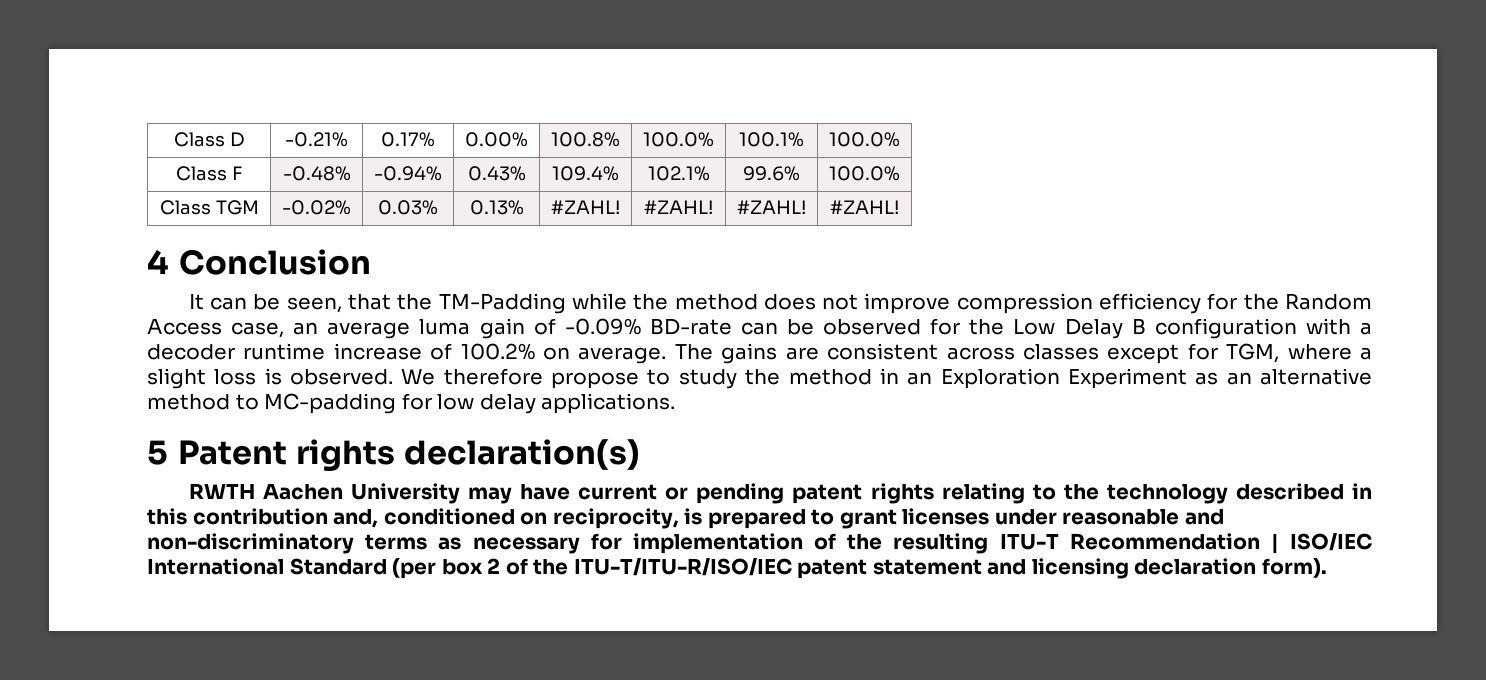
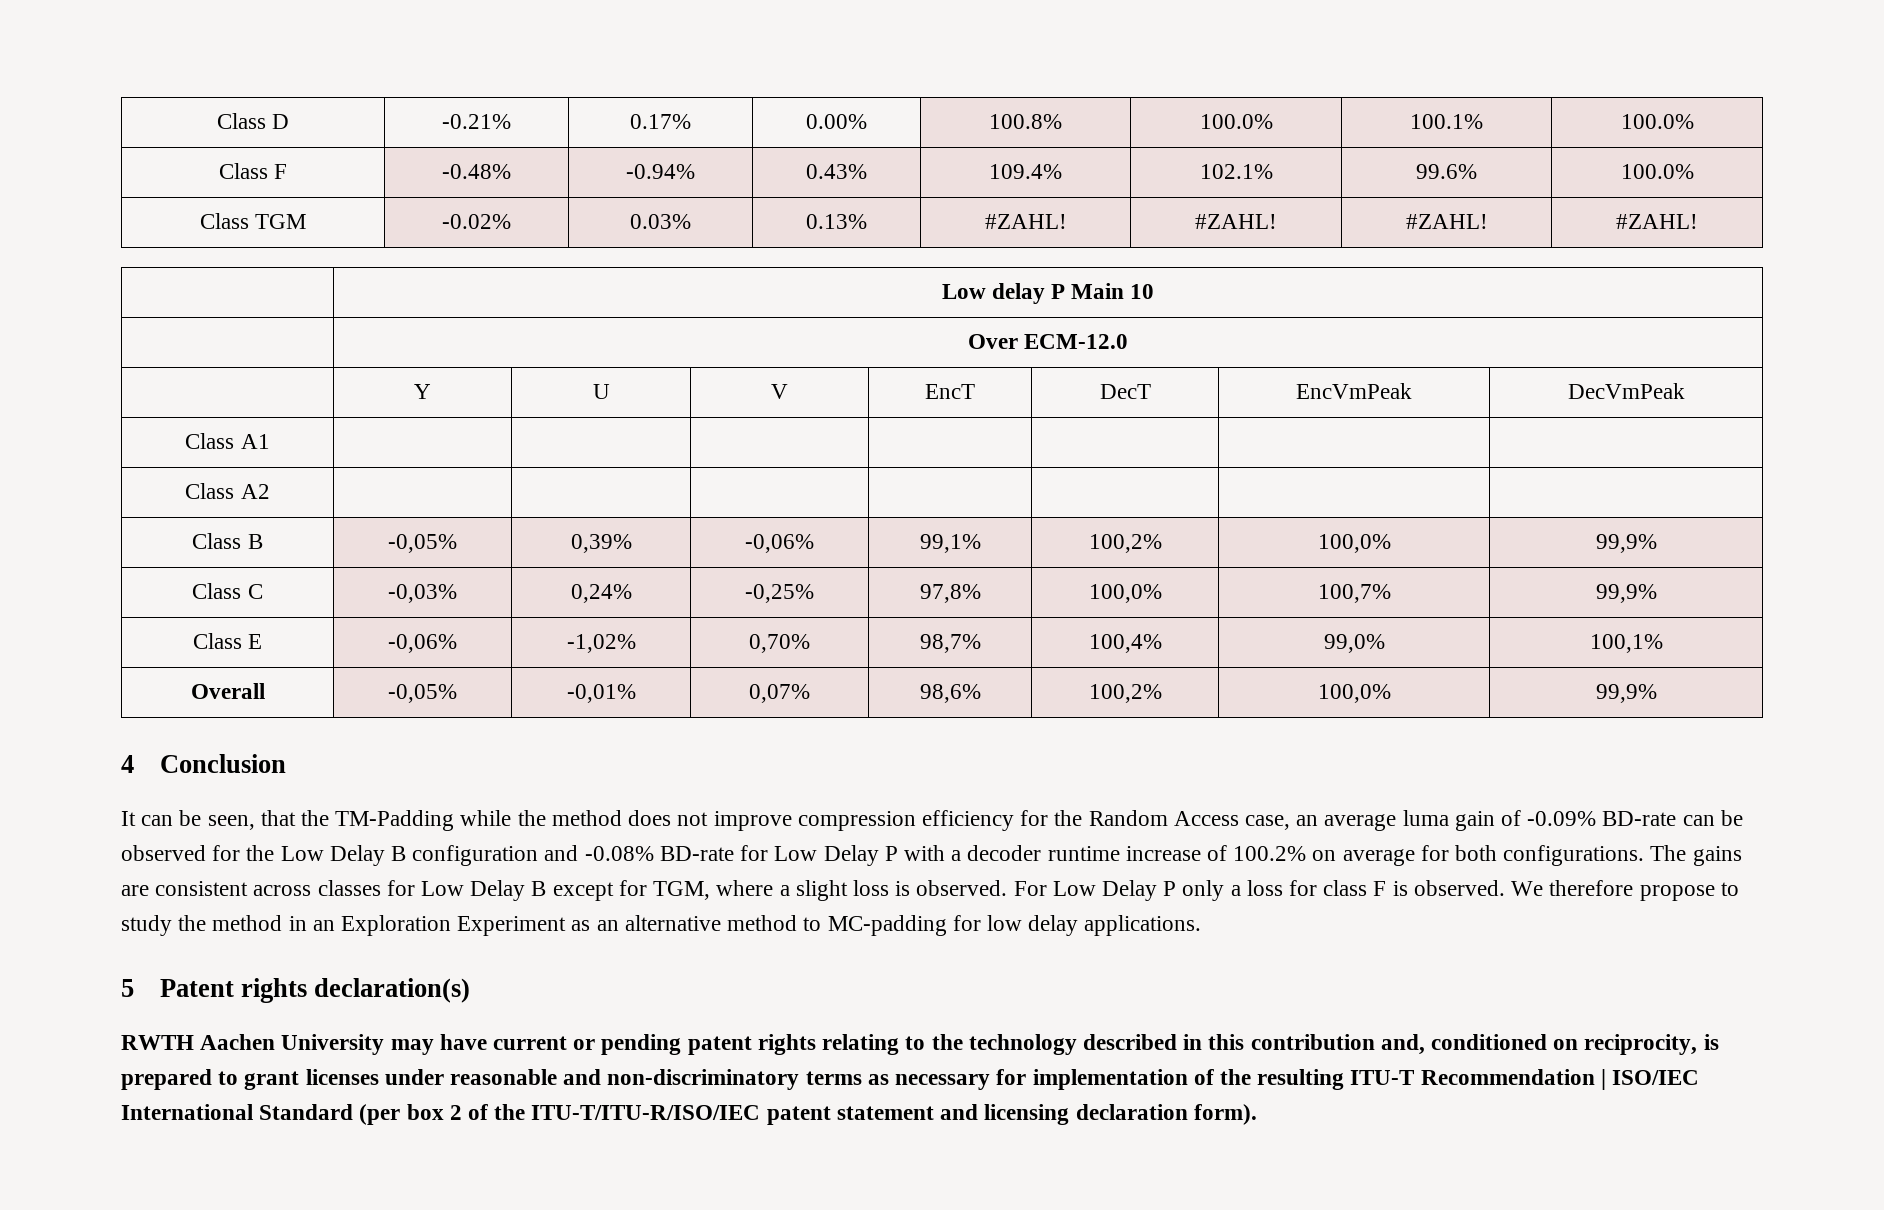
+ | Low delay P Main 10
+ | Over ECM-12.0
+ | Y | U | V | EncT | DecT | EncVmPeak | DecVmPeak
+ Class A1 | | | | | | |
+ Class A2 | | | | | | |
+ Class B | -0,05% | 0,39% | -0,06% | 99,1% | 100,2% | 100,0% | 99,9%
+ Class C | -0,03% | 0,24% | -0,25% | 97,8% | 100,0% | 100,7% | 99,9%
+ Class E | -0,06% | -1,02% | 0,70% | 98,7% | 100,4% | 99,0% | 100,1%
+ Overall | -0,05% | -0,01% | 0,07% | 98,6% | 100,2% | 100,0% | 99,9%
- It can be seen, that the TM-Padding while the method does not improve compression efficiency for the Random Access case, an average luma gain of -0.09% BD-rate can be observed for the Low Delay B configuration with a decoder runtime increase of 100.2% on average.
+ It can be seen, that the TM-Padding while the method does not improve compression efficiency for the Random Access case, an average luma gain of -0.09% BD-rate can be observed for the Low Delay B configuration and -0.08% BD-rate for Low Delay P with a decoder runtime increase of 100.2% on average for both configurations.
- The gains are consistent across classes except for TGM, where a slight loss is observed.
+ The gains are consistent across classes for Low Delay B except for TGM, where a slight loss is observed.
+ For Low Delay P only a loss for class F is observed.

